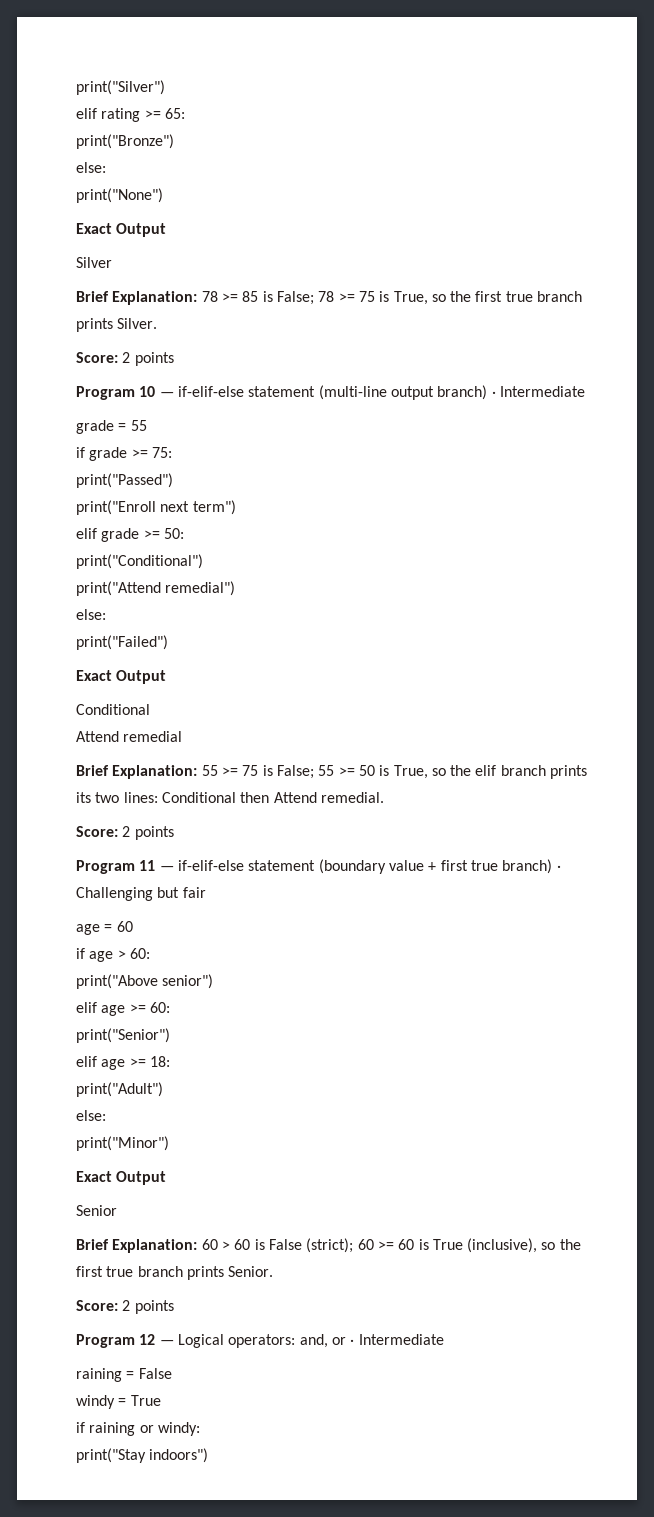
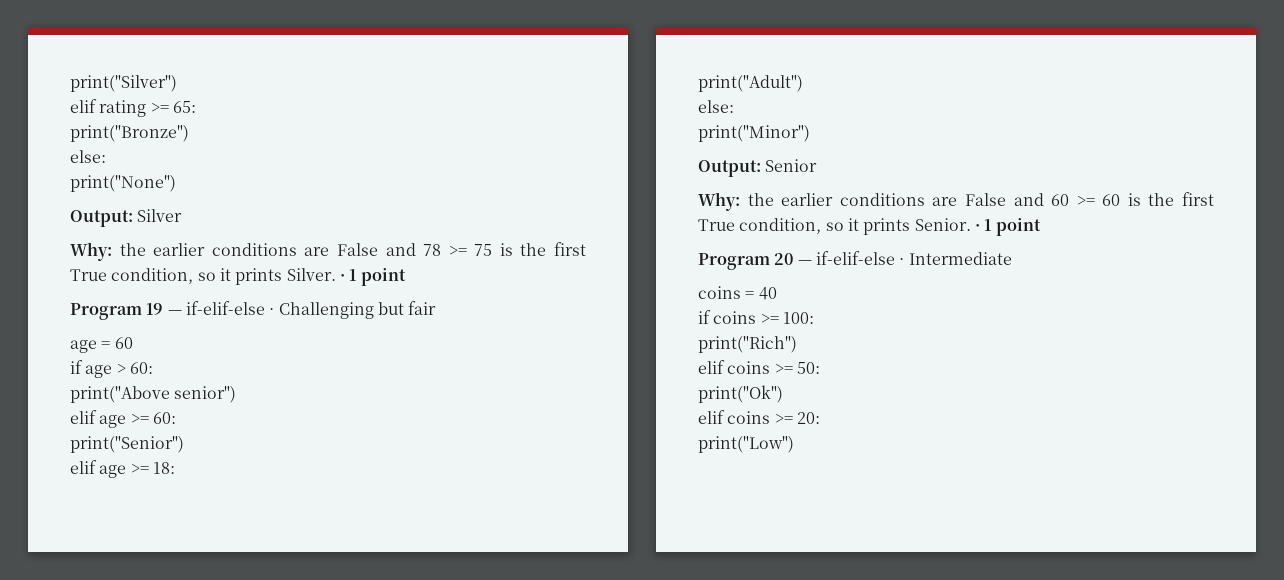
  print("None")
- Exact Output
- Silver
+ Output: Silver
- Brief Explanation: 78 >= 85 is False; 78 >= 75 is True, so the first true branch prints Silver.
- Score: 2 points
- Program 10 — if-elif-else statement (multi-line output branch) · Intermediate
- grade = 55
- if grade >= 75:
- print("Passed")
- print("Enroll next term")
- elif grade >= 50:
- print("Conditional")
- print("Attend remedial")
- else:
- print("Failed")
- Exact Output
- Conditional
- Attend remedial
- Brief Explanation: 55 >= 75 is False; 55 >= 50 is True, so the elif branch prints its two lines: Conditional then Attend remedial.
- Score: 2 points
- Program 11 — if-elif-else statement (boundary value + first true branch) · Challenging but fair
+ Why: the earlier conditions are False and 78 >= 75 is the first True condition, so it prints Silver. · 1 point
+ Program 19 — if-elif-else · Challenging but fair
  print("Minor")
- Exact Output
- Senior
+ Output: Senior
- Brief Explanation: 60 > 60 is False (strict); 60 >= 60 is True (inclusive), so the first true branch prints Senior.
- Score: 2 points
- Program 12 — Logical operators: and, or · Intermediate
- raining = False
- windy = True
- if raining or windy:
- print("Stay indoors")
+ Why: the earlier conditions are False and 60 >= 60 is the first True condition, so it prints Senior. · 1 point
+ Program 20 — if-elif-else · Intermediate
+ coins = 40
+ if coins >= 100:
+ print("Rich")
+ elif coins >= 50:
+ print("Ok")
+ elif coins >= 20:
+ print("Low")

